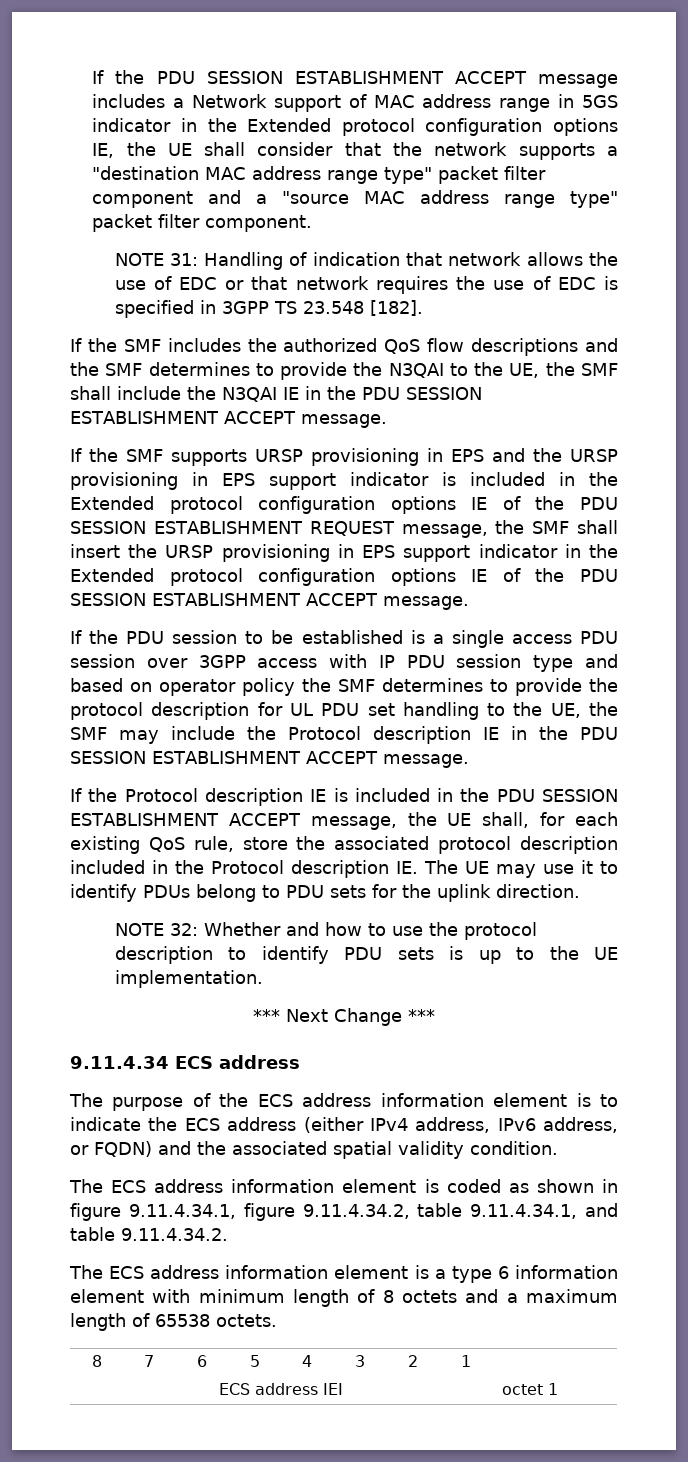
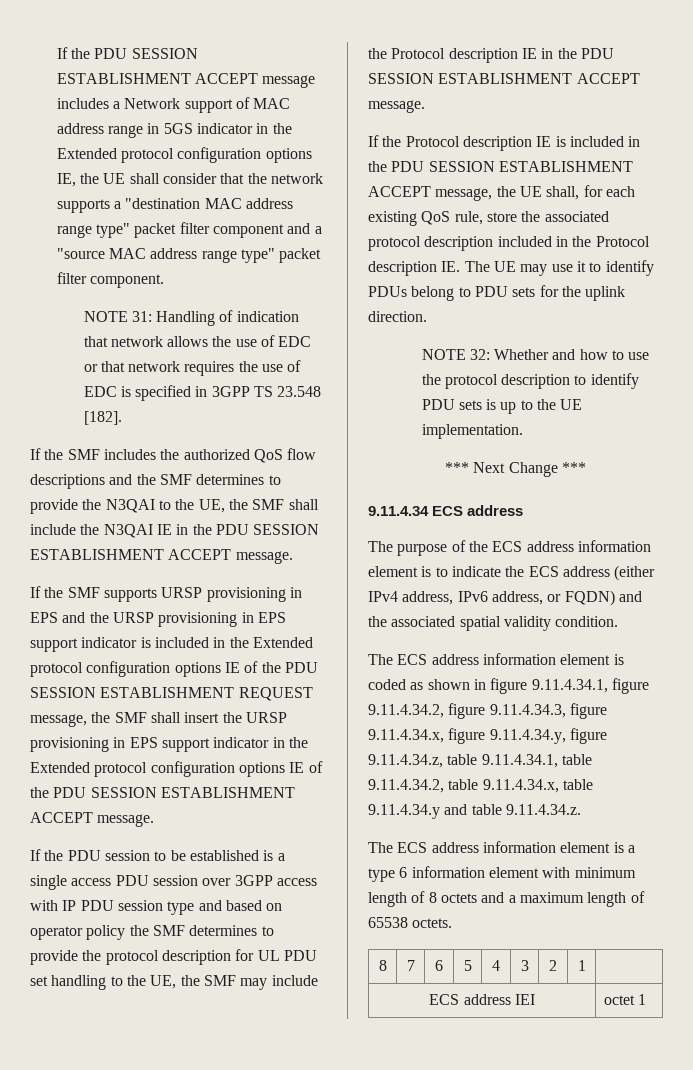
- The ECS address information element is coded as shown in figure 9.11.4.34.1, figure 9.11.4.34.2, table 9.11.4.34.1, and table 9.11.4.34.2.
+ The ECS address information element is coded as shown in figure 9.11.4.34.1, figure 9.11.4.34.2, figure 9.11.4.34.3, figure 9.11.4.34.x, figure 9.11.4.34.y, figure 9.11.4.34.z, table 9.11.4.34.1, table 9.11.4.34.2, table 9.11.4.34.x, table 9.11.4.34.y and table 9.11.4.34.z.

